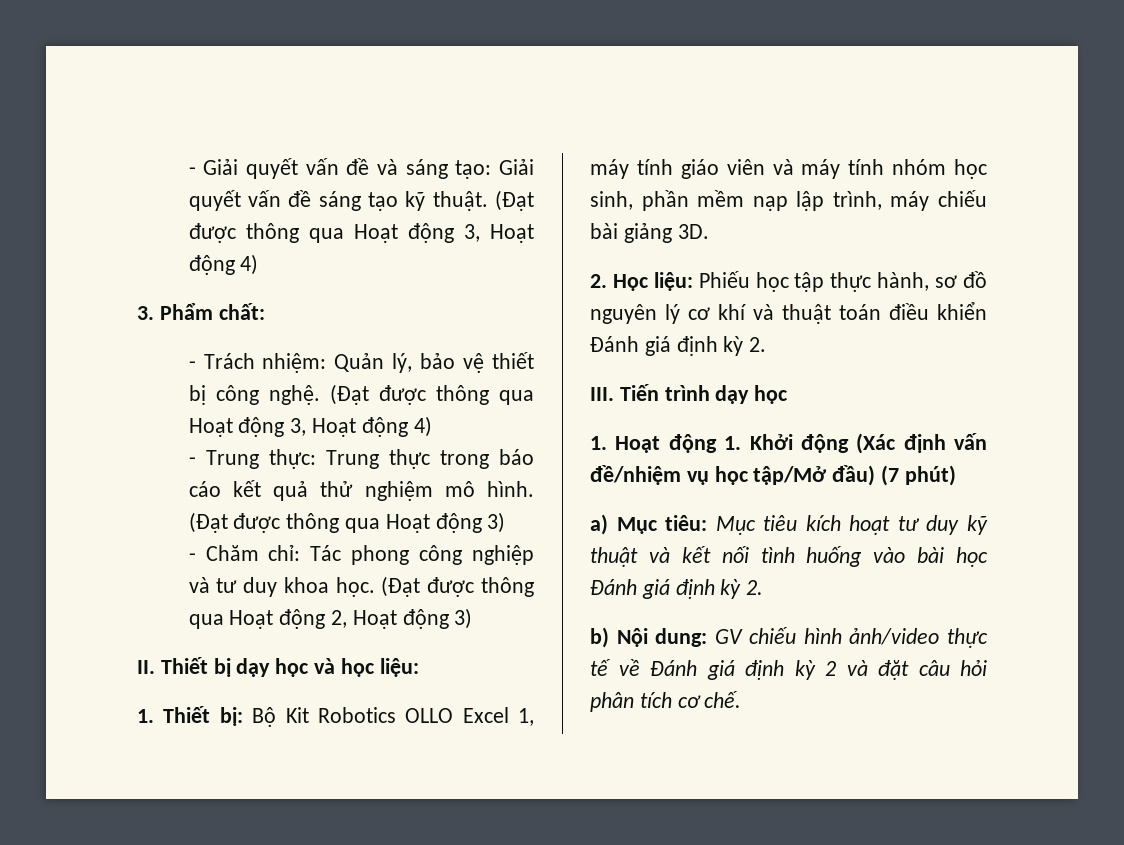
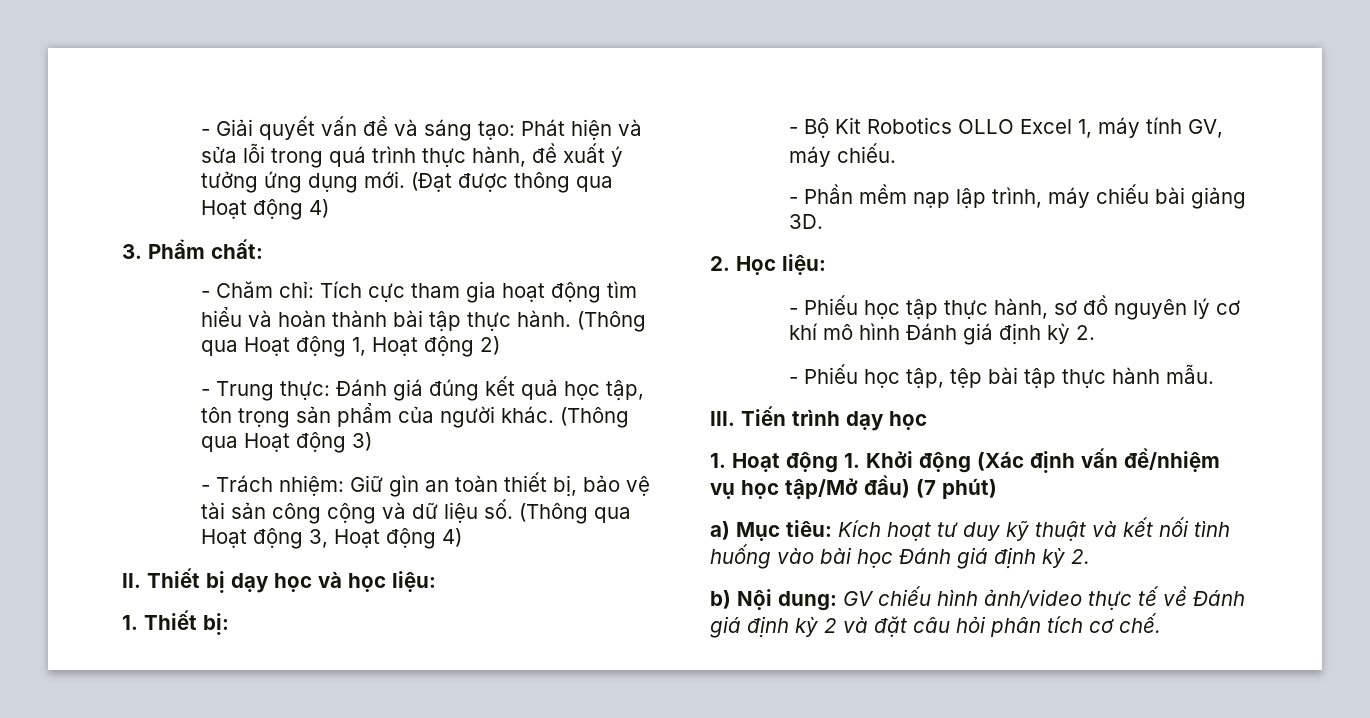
- - Giải quyết vấn đề và sáng tạo: Giải quyết vấn đề sáng tạo kỹ thuật. (Đạt được thông qua Hoạt động 3, Hoạt động 4)
+ - Giải quyết vấn đề và sáng tạo: Phát hiện và sửa lỗi trong quá trình thực hành, đề xuất ý tưởng ứng dụng mới. (Đạt được thông qua Hoạt động 4)
- - Trách nhiệm: Quản lý, bảo vệ thiết bị công nghệ. (Đạt được thông qua Hoạt động 3, Hoạt động 4)
- - Trung thực: Trung thực trong báo cáo kết quả thử nghiệm mô hình. (Đạt được thông qua Hoạt động 3)
- - Chăm chỉ: Tác phong công nghiệp và tư duy khoa học. (Đạt được thông qua Hoạt động 2, Hoạt động 3)
+ - Chăm chỉ: Tích cực tham gia hoạt động tìm hiểu và hoàn thành bài tập thực hành. (Thông qua Hoạt động 1, Hoạt động 2)
+ - Trung thực: Đánh giá đúng kết quả học tập, tôn trọng sản phẩm của người khác. (Thông qua Hoạt động 3)
+ - Trách nhiệm: Giữ gìn an toàn thiết bị, bảo vệ tài sản công cộng và dữ liệu số. (Thông qua Hoạt động 3, Hoạt động 4)
- 1. Thiết bị: Bộ Kit Robotics OLLO Excel 1, máy tính giáo viên và máy tính nhóm học sinh, phần mềm nạp lập trình, máy chiếu bài giảng 3D.
+ 1. Thiết bị:
+ - Bộ Kit Robotics OLLO Excel 1, máy tính GV, máy chiếu.
+ - Phần mềm nạp lập trình, máy chiếu bài giảng 3D.
- 2. Học liệu: Phiếu học tập thực hành, sơ đồ nguyên lý cơ khí và thuật toán điều khiển Đánh giá định kỳ 2.
+ 2. Học liệu:
+ - Phiếu học tập thực hành, sơ đồ nguyên lý cơ khí mô hình Đánh giá định kỳ 2.
+ - Phiếu học tập, tệp bài tập thực hành mẫu.
- a) Mục tiêu: Mục tiêu kích hoạt tư duy kỹ thuật và kết nối tình huống vào bài học Đánh giá định kỳ 2.
+ a) Mục tiêu: Kích hoạt tư duy kỹ thuật và kết nối tình huống vào bài học Đánh giá định kỳ 2.

